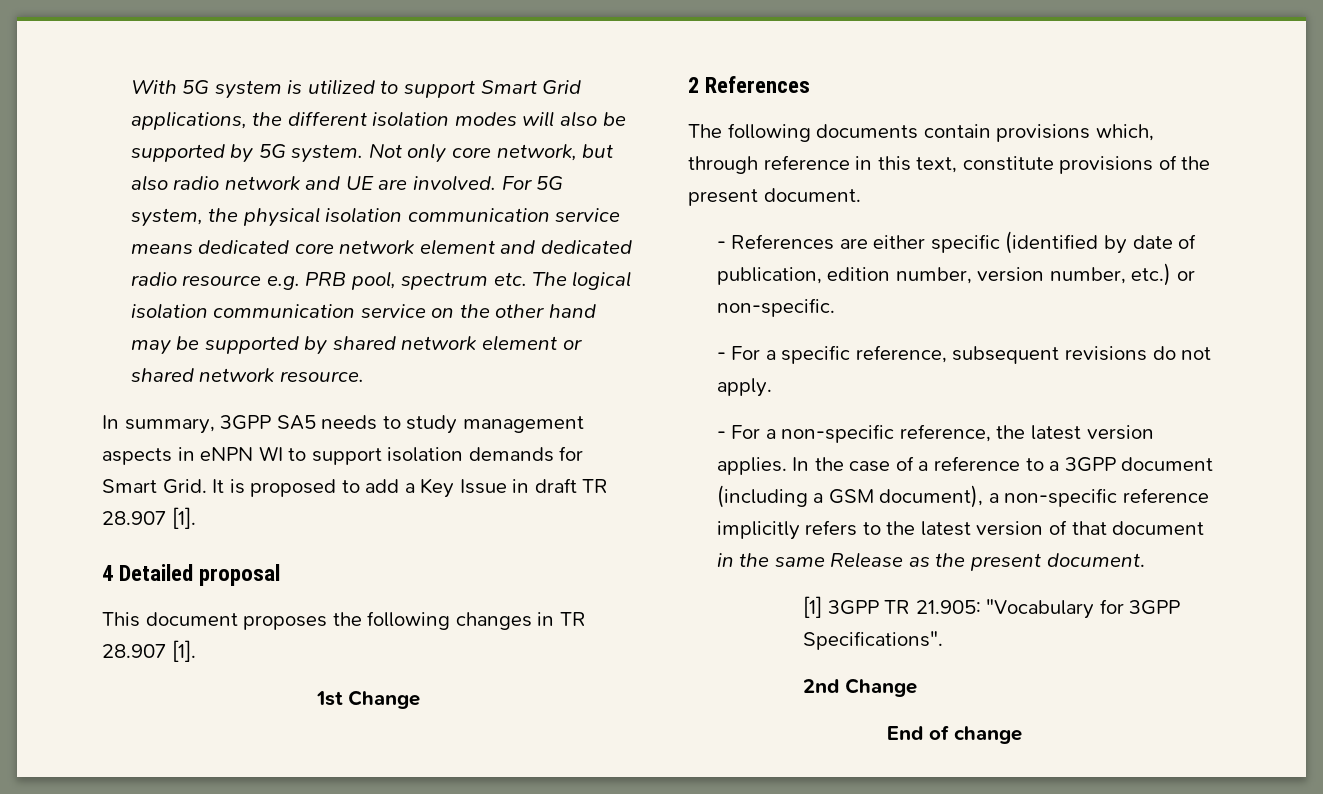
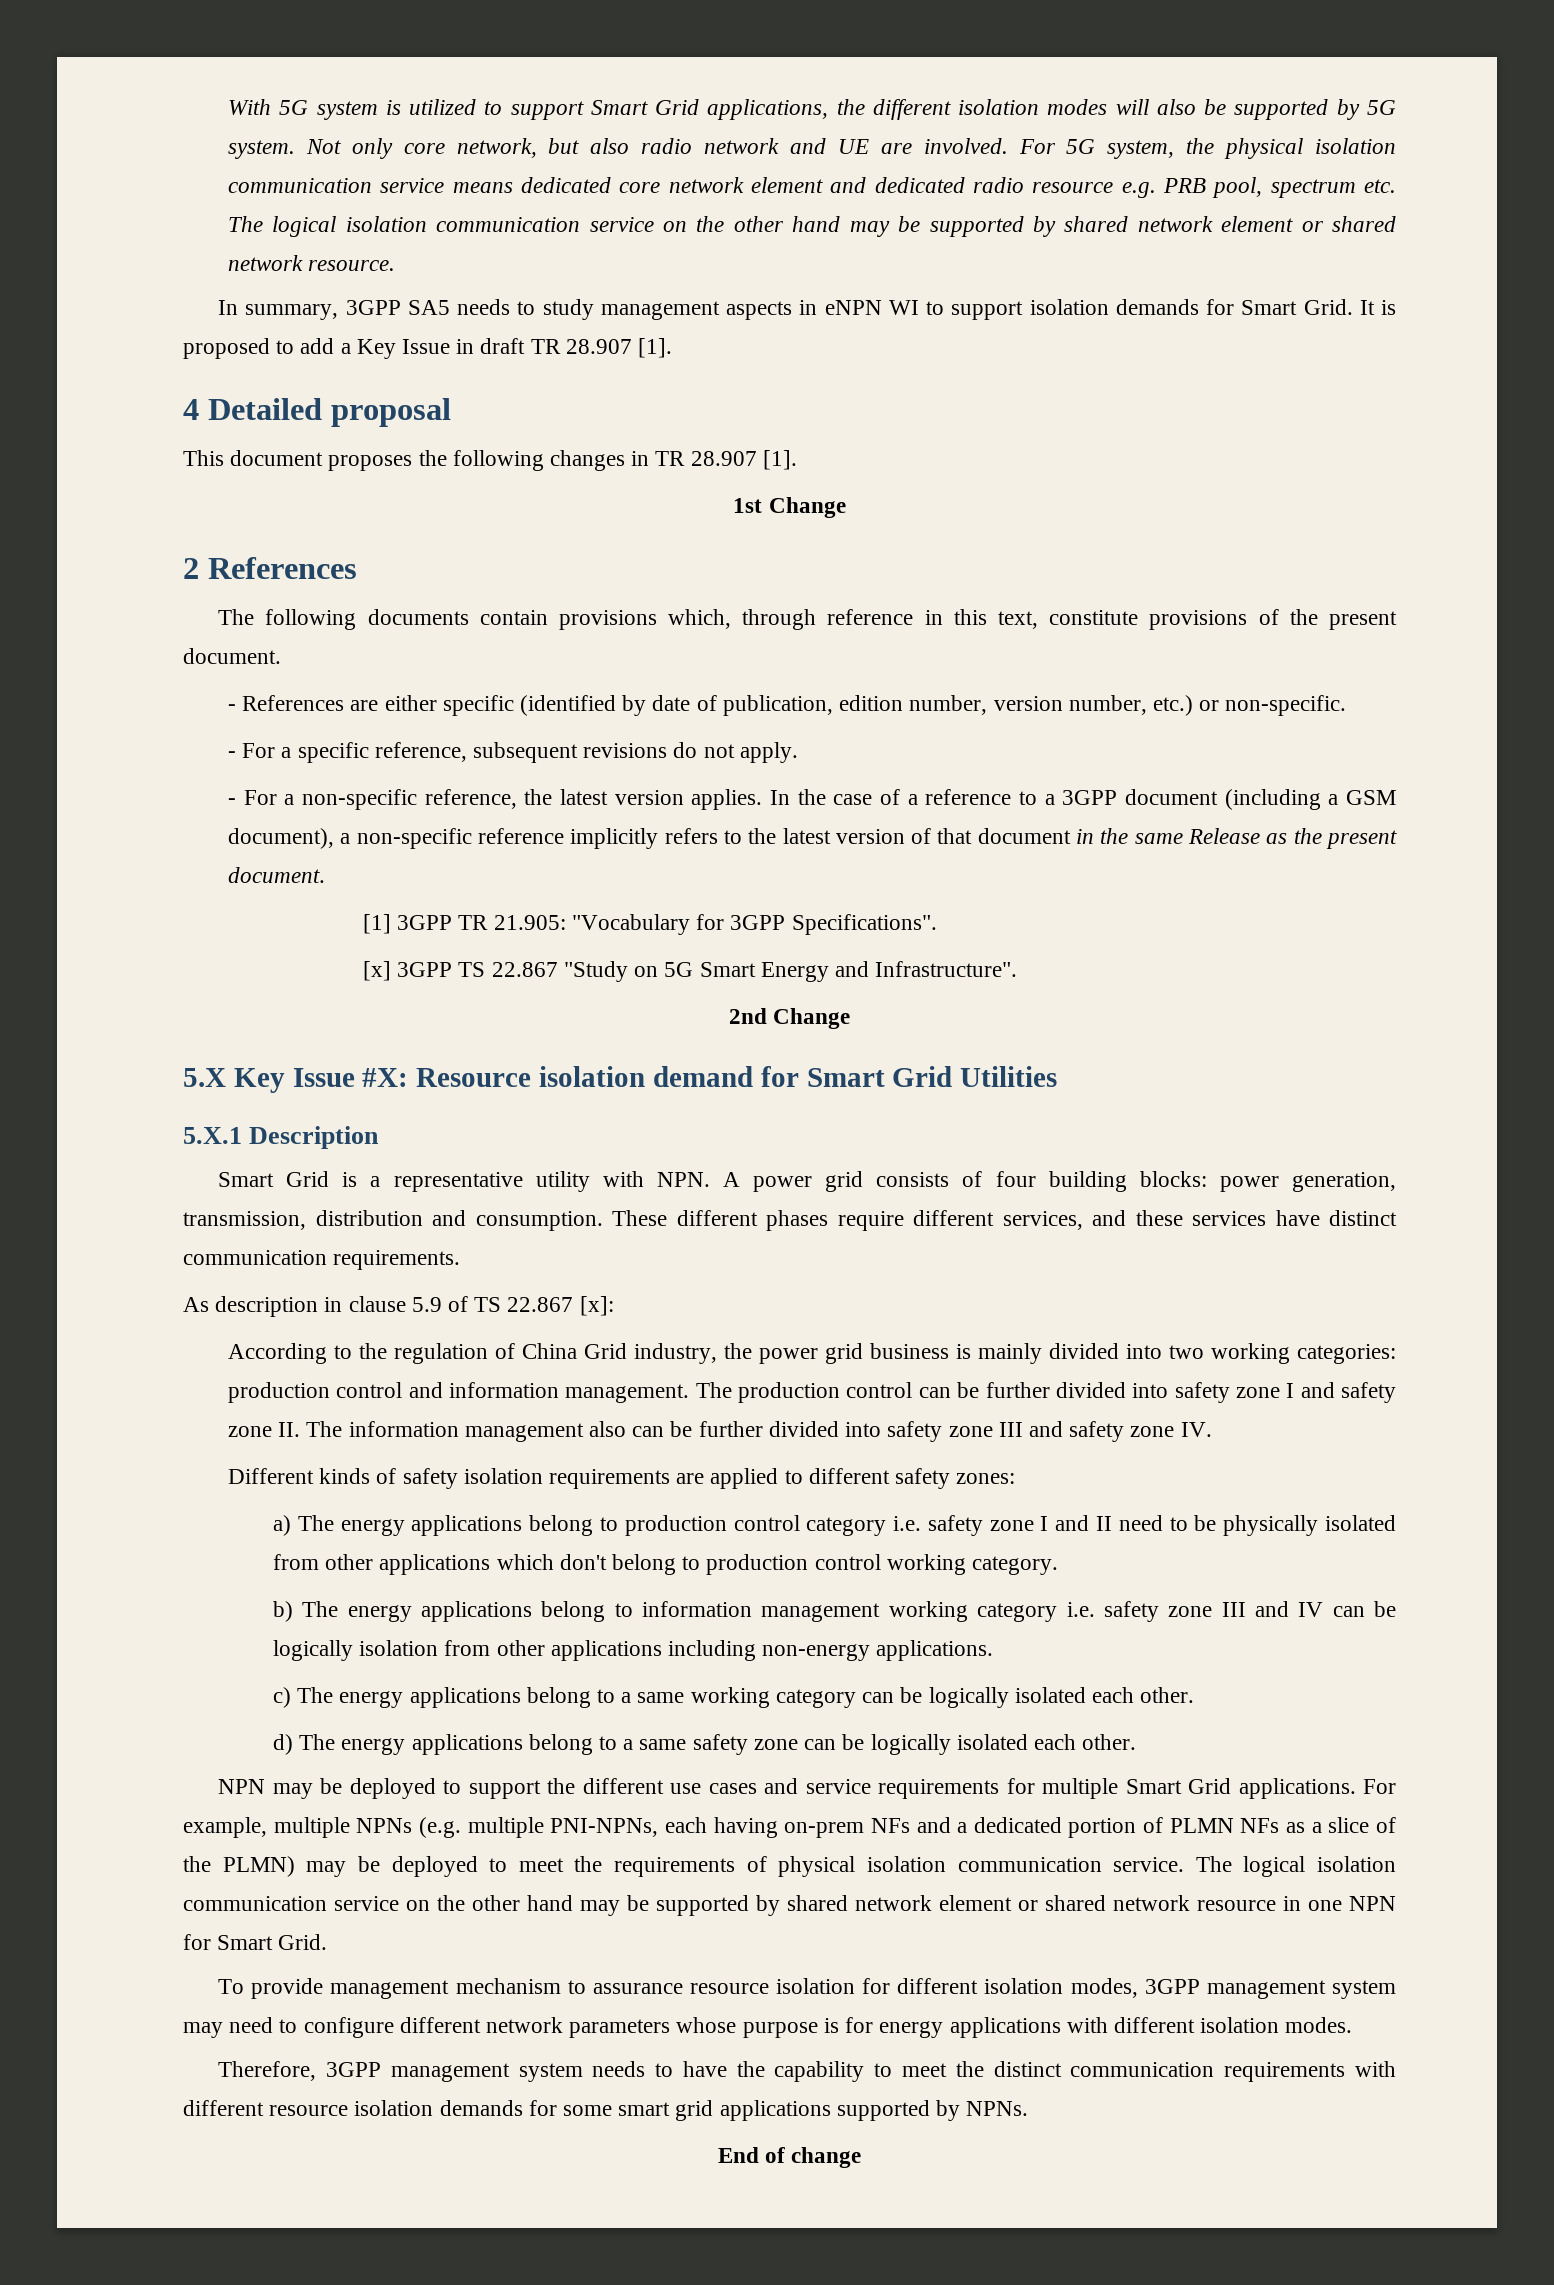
+ [x] 3GPP TS 22.867 "Study on 5G Smart Energy and Infrastructure".
  2nd Change
+ 5.X Key Issue #X: Resource isolation demand for Smart Grid Utilities
+ 5.X.1 Description
+ Smart Grid is a representative utility with NPN. A power grid consists of four building blocks: power generation, transmission, distribution and consumption. These different phases require different services, and these services have distinct communication requirements.
+ As description in clause 5.9 of TS 22.867 [x]:
+ According to the regulation of China Grid industry, the power grid business is mainly divided into two working categories: production control and information management. The production control can be further divided into safety zone I and safety zone II. The information management also can be further divided into safety zone III and safety zone IV.
+ Different kinds of safety isolation requirements are applied to different safety zones:
+ a) The energy applications belong to production control category i.e. safety zone I and II need to be physically isolated from other applications which don't belong to production control working category.
+ b) The energy applications belong to information management working category i.e. safety zone III and IV can be logically isolation from other applications including non-energy applications.
+ c) The energy applications belong to a same working category can be logically isolated each other.
+ d) The energy applications belong to a same safety zone can be logically isolated each other.
+ NPN may be deployed to support the different use cases and service requirements for multiple Smart Grid applications. For example, multiple NPNs (e.g. multiple PNI-NPNs, each having on-prem NFs and a dedicated portion of PLMN NFs as a slice of the PLMN) may be deployed to meet the requirements of physical isolation communication service. The logical isolation communication service on the other hand may be supported by shared network element or shared network resource in one NPN for Smart Grid.
+ To provide management mechanism to assurance resource isolation for different isolation modes, 3GPP management system may need to configure different network parameters whose purpose is for energy applications with different isolation modes.
+ Therefore, 3GPP management system needs to have the capability to meet the distinct communication requirements with different resource isolation demands for some smart grid applications supported by NPNs.

